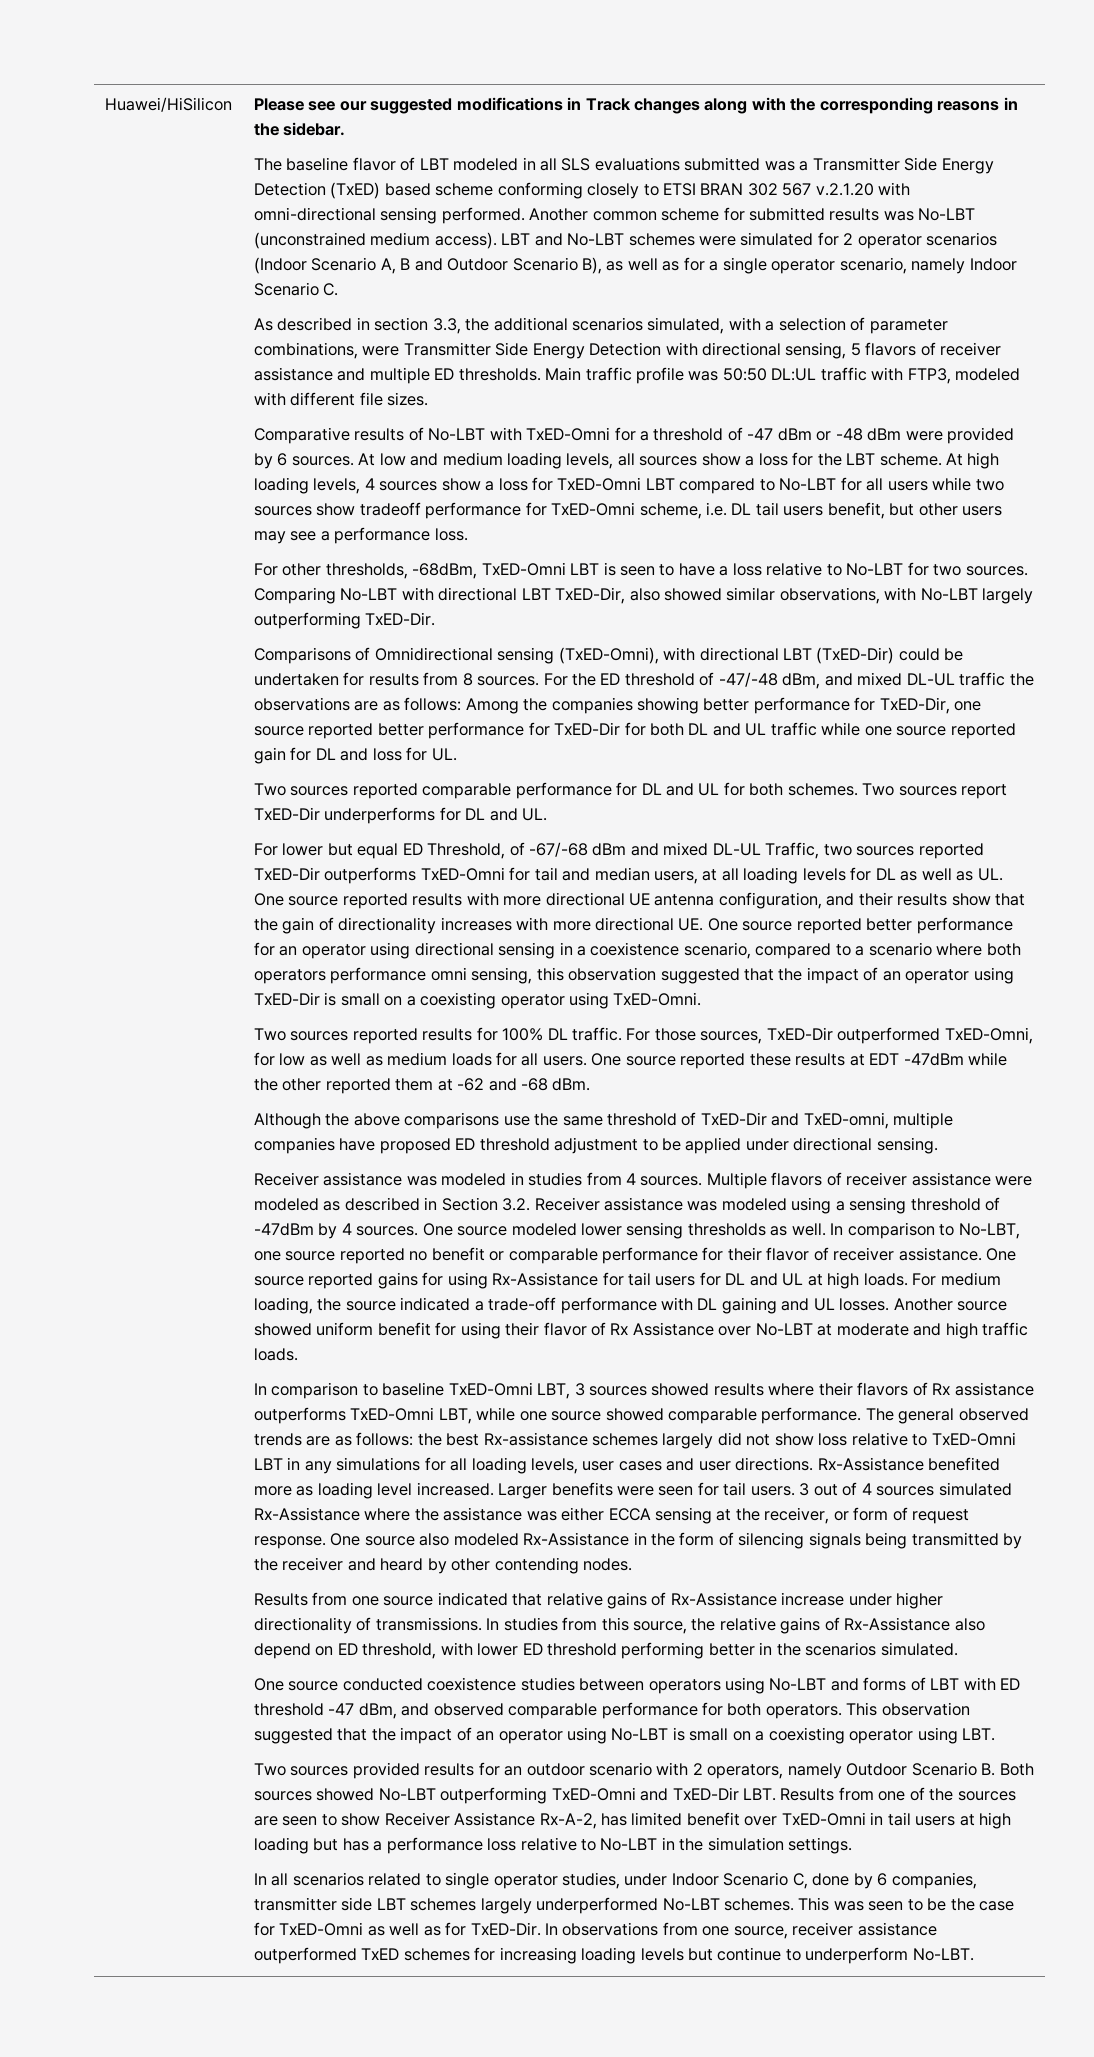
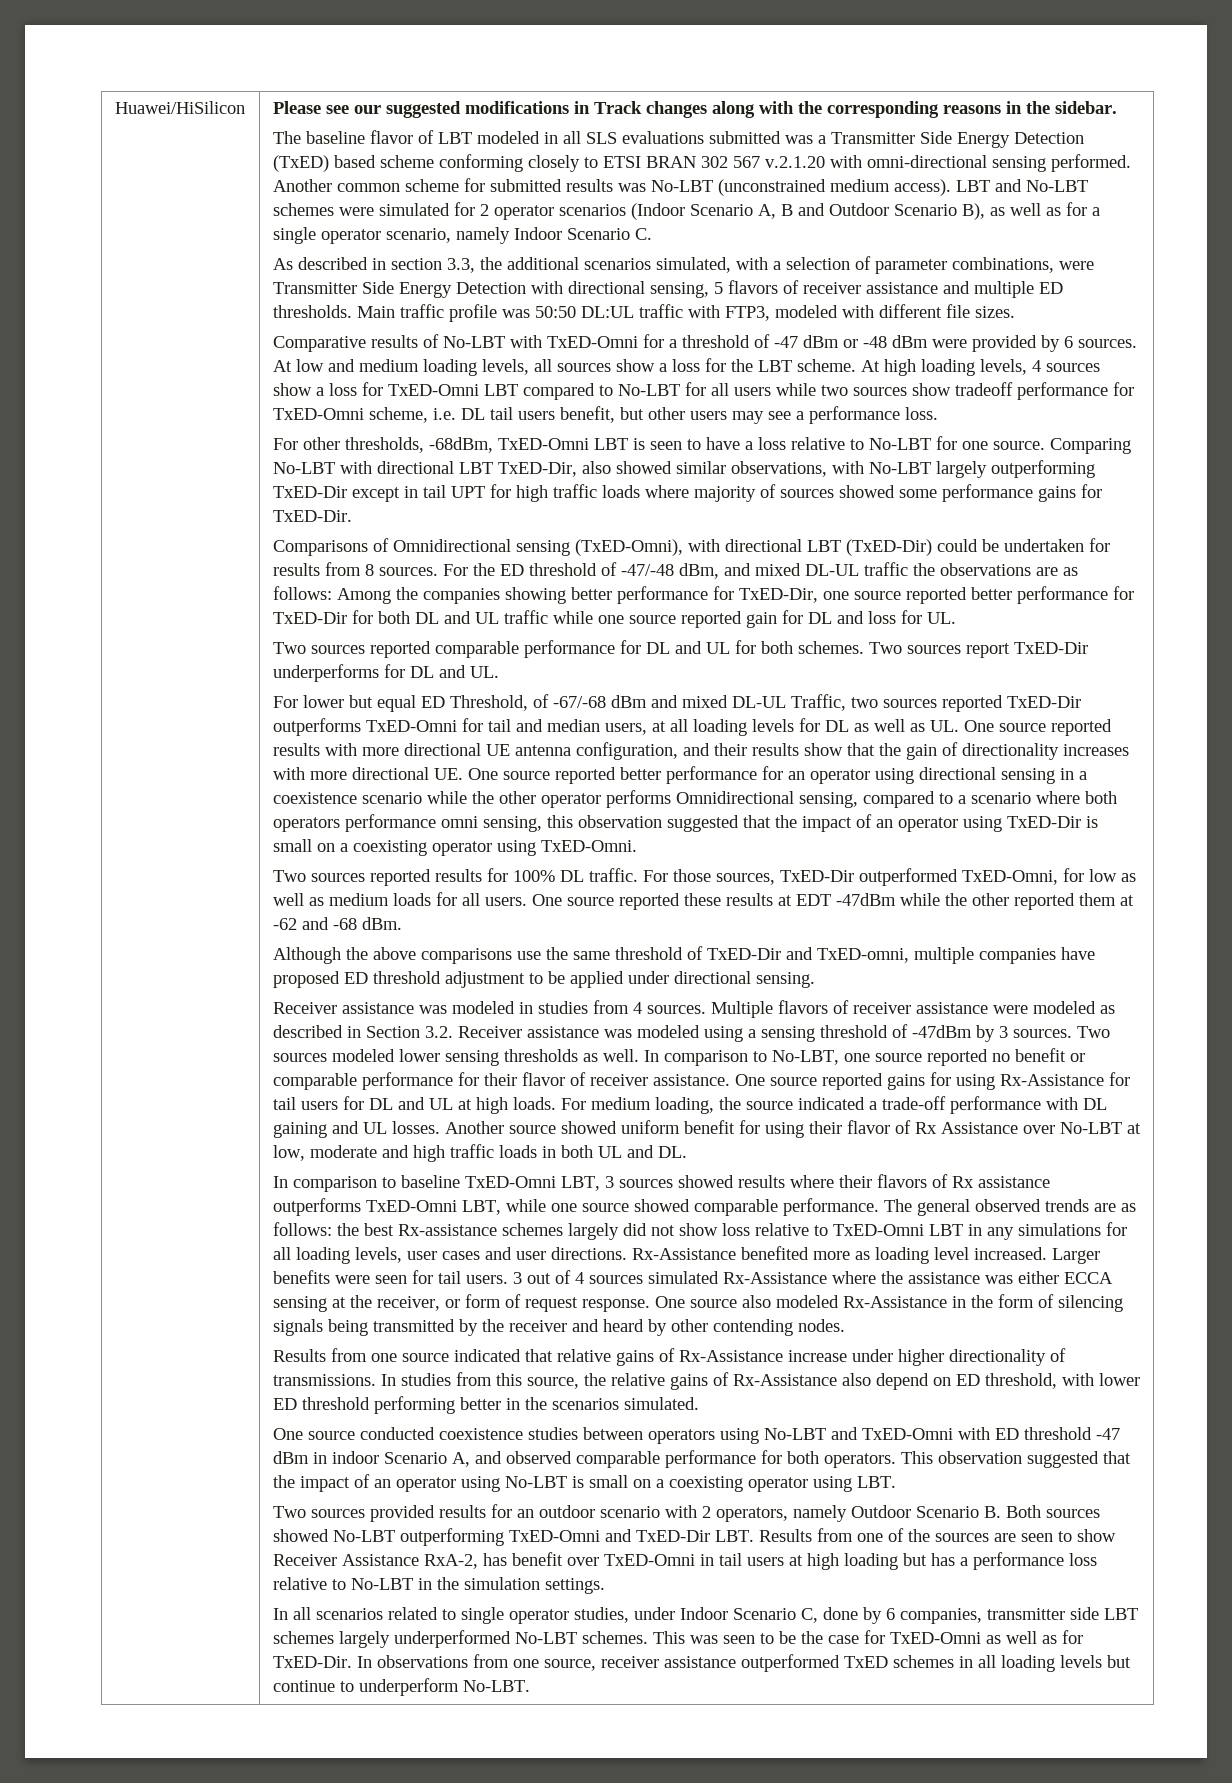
- For other thresholds, -68dBm, TxED-Omni LBT is seen to have a loss relative to No-LBT for two sources.
+ For other thresholds, -68dBm, TxED-Omni LBT is seen to have a loss relative to No-LBT for one source.
- Comparing No-LBT with directional LBT TxED-Dir, also showed similar observations, with No-LBT largely outperforming TxED-Dir.
+ Comparing No-LBT with directional LBT TxED-Dir, also showed similar observations, with No-LBT largely outperforming TxED-Dir except in tail UPT for high traffic loads where majority of sources showed some performance gains for TxED-Dir.
- For lower but equal ED Threshold, of -67/-68 dBm and mixed DL-UL Traffic, two sources reported TxED-Dir outperforms TxED-Omni for tail and median users, at all loading levels for DL as well as UL. One source reported results with more directional UE antenna configuration, and their results show that the gain of directionality increases with more directional UE. One source reported better performance for an operator using directional sensing in a coexistence scenario, compared to a scenario where both operators performance omni sensing, this observation suggested that the impact of an operator using TxED-Dir is small on a coexisting operator using TxED-Omni.
+ For lower but equal ED Threshold, of -67/-68 dBm and mixed DL-UL Traffic, two sources reported TxED-Dir outperforms TxED-Omni for tail and median users, at all loading levels for DL as well as UL. One source reported results with more directional UE antenna configuration, and their results show that the gain of directionality increases with more directional UE. One source reported better performance for an operator using directional sensing in a coexistence scenario while the other operator performs Omnidirectional sensing, compared to a scenario where both operators performance omni sensing, this observation suggested that the impact of an operator using TxED-Dir is small on a coexisting operator using TxED-Omni.
- Multiple flavors of receiver assistance were modeled as described in Section 3.2. Receiver assistance was modeled using a sensing threshold of -47dBm by 4 sources. One source modeled lower sensing thresholds as well.
+ Multiple flavors of receiver assistance were modeled as described in Section 3.2. Receiver assistance was modeled using a sensing threshold of -47dBm by 3 sources. Two sources modeled lower sensing thresholds as well.
- Another source showed uniform benefit for using their flavor of Rx Assistance over No-LBT at moderate and high traffic loads.
+ Another source showed uniform benefit for using their flavor of Rx Assistance over No-LBT at low, moderate and high traffic loads in both UL and DL.
- One source conducted coexistence studies between operators using No-LBT and forms of LBT with ED threshold -47 dBm, and observed comparable performance for both operators.
+ One source conducted coexistence studies between operators using No-LBT and TxED-Omni with ED threshold -47 dBm in indoor Scenario A, and observed comparable performance for both operators.
- Two sources provided results for an outdoor scenario with 2 operators, namely Outdoor Scenario B. Both sources showed No-LBT outperforming TxED-Omni and TxED-Dir LBT. Results from one of the sources are seen to show Receiver Assistance Rx-A-2, has limited benefit over TxED-Omni in tail users at high loading but has a performance loss relative to No-LBT in the simulation settings.
+ Two sources provided results for an outdoor scenario with 2 operators, namely Outdoor Scenario B. Both sources showed No-LBT outperforming TxED-Omni and TxED-Dir LBT. Results from one of the sources are seen to show Receiver Assistance RxA-2, has benefit over TxED-Omni in tail users at high loading but has a performance loss relative to No-LBT in the simulation settings.
- In observations from one source, receiver assistance outperformed TxED schemes for increasing loading levels but continue to underperform No-LBT.
+ In observations from one source, receiver assistance outperformed TxED schemes in all loading levels but continue to underperform No-LBT.

